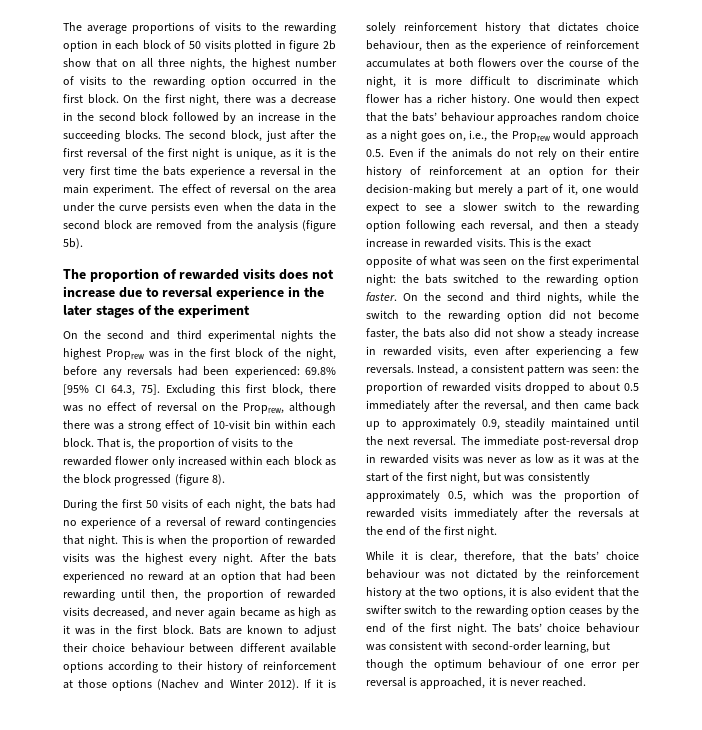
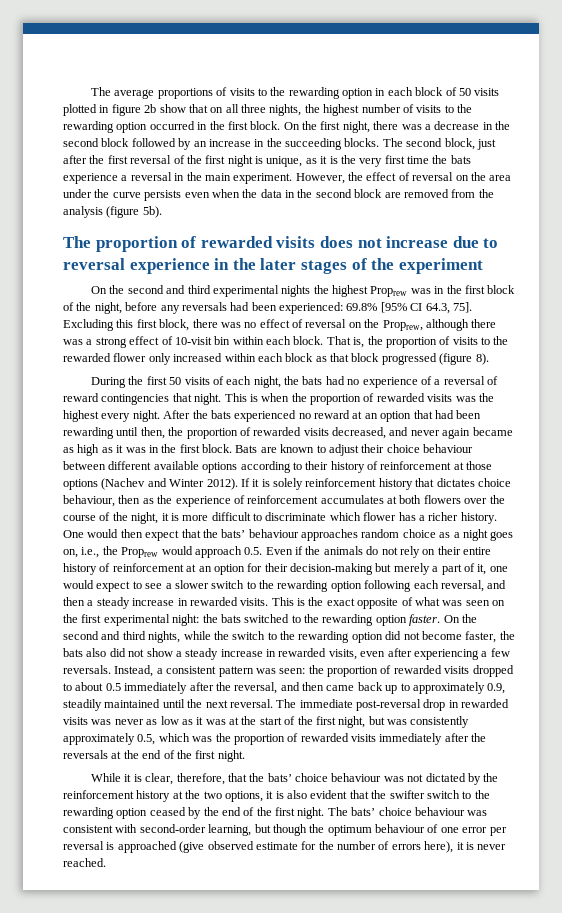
- The effect of reversal on the area under the curve persists even when the data in the second block are removed from the analysis (figure 5b).
+ However, the effect of reversal on the area under the curve persists even when the data in the second block are removed from the analysis (figure 5b).
- That is, the proportion of visits to the rewarded flower only increased within each block as the block progressed (figure 8).
+ That is, the proportion of visits to the rewarded flower only increased within each block as that block progressed (figure 8).
- While it is clear, therefore, that the bats’ choice behaviour was not dictated by the reinforcement history at the two options, it is also evident that the swifter switch to the rewarding option ceases by the end of the first night.
+ While it is clear, therefore, that the bats’ choice behaviour was not dictated by the reinforcement history at the two options, it is also evident that the swifter switch to the rewarding option ceased by the end of the first night.
- The bats’ choice behaviour was consistent with second-order learning, but though the optimum behaviour of one error per reversal is approached, it is never reached.
+ The bats’ choice behaviour was consistent with second-order learning, but though the optimum behaviour of one error per reversal is approached (give observed estimate for the number of errors here), it is never reached.

